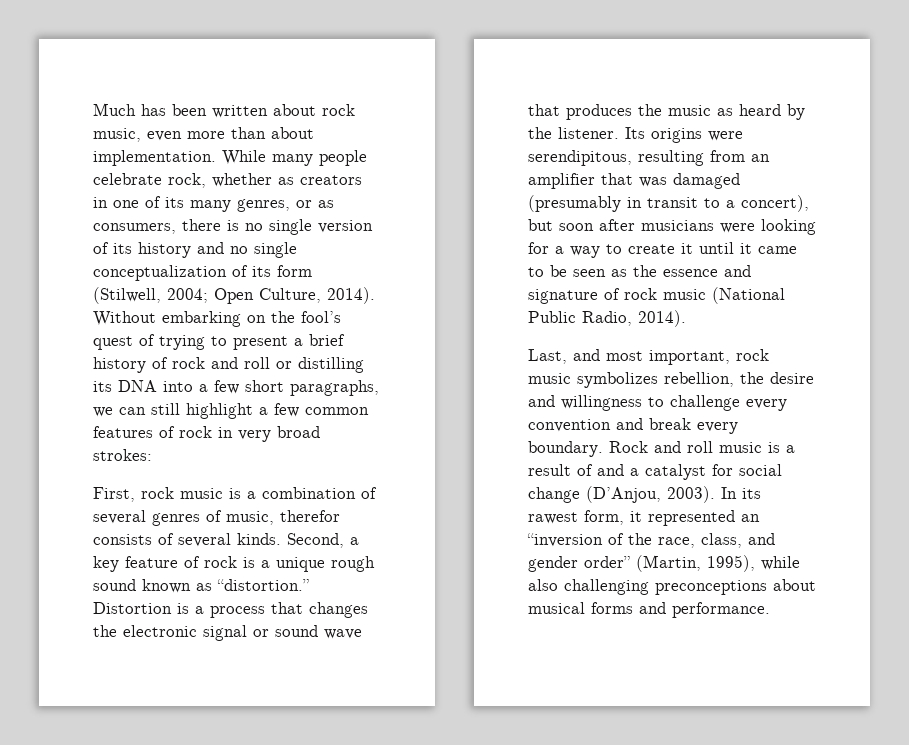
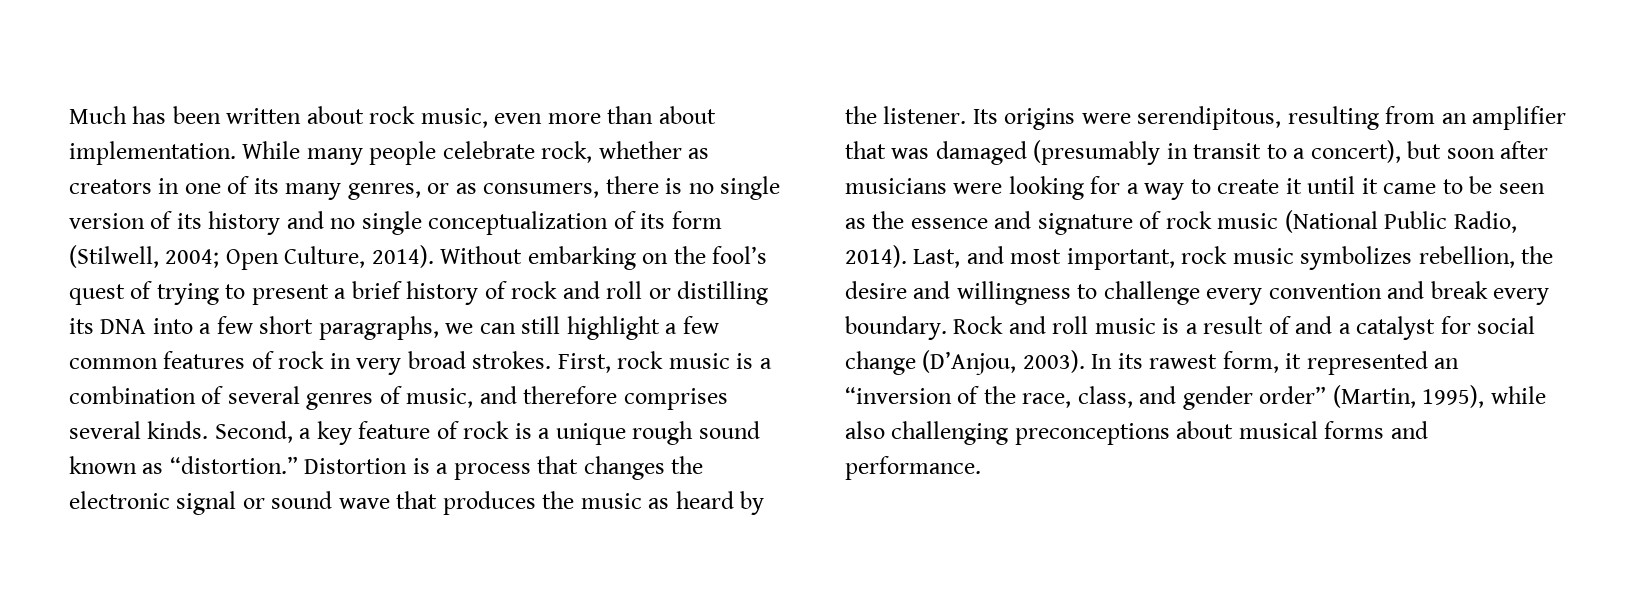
- Without embarking on the fool’s quest of trying to present a brief history of rock and roll or distilling its DNA into a few short paragraphs, we can still highlight a few common features of rock in very broad strokes:
- First, rock music is a combination of several genres of music, therefor consists of several kinds.
+ Without embarking on the fool’s quest of trying to present a brief history of rock and roll or distilling its DNA into a few short paragraphs, we can still highlight a few common features of rock in very broad strokes. First, rock music is a combination of several genres of music, and therefore comprises several kinds.
- Its origins were serendipitous, resulting from an amplifier that was damaged (presumably in transit to a concert), but soon after musicians were looking for a way to create it until it came to be seen as the essence and signature of rock music (National Public Radio, 2014).
- Last, and most important, rock music symbolizes rebellion, the desire and willingness to challenge every convention and break every boundary.
+ Its origins were serendipitous, resulting from an amplifier that was damaged (presumably in transit to a concert), but soon after musicians were looking for a way to create it until it came to be seen as the essence and signature of rock music (National Public Radio, 2014). Last, and most important, rock music symbolizes rebellion, the desire and willingness to challenge every convention and break every boundary.

